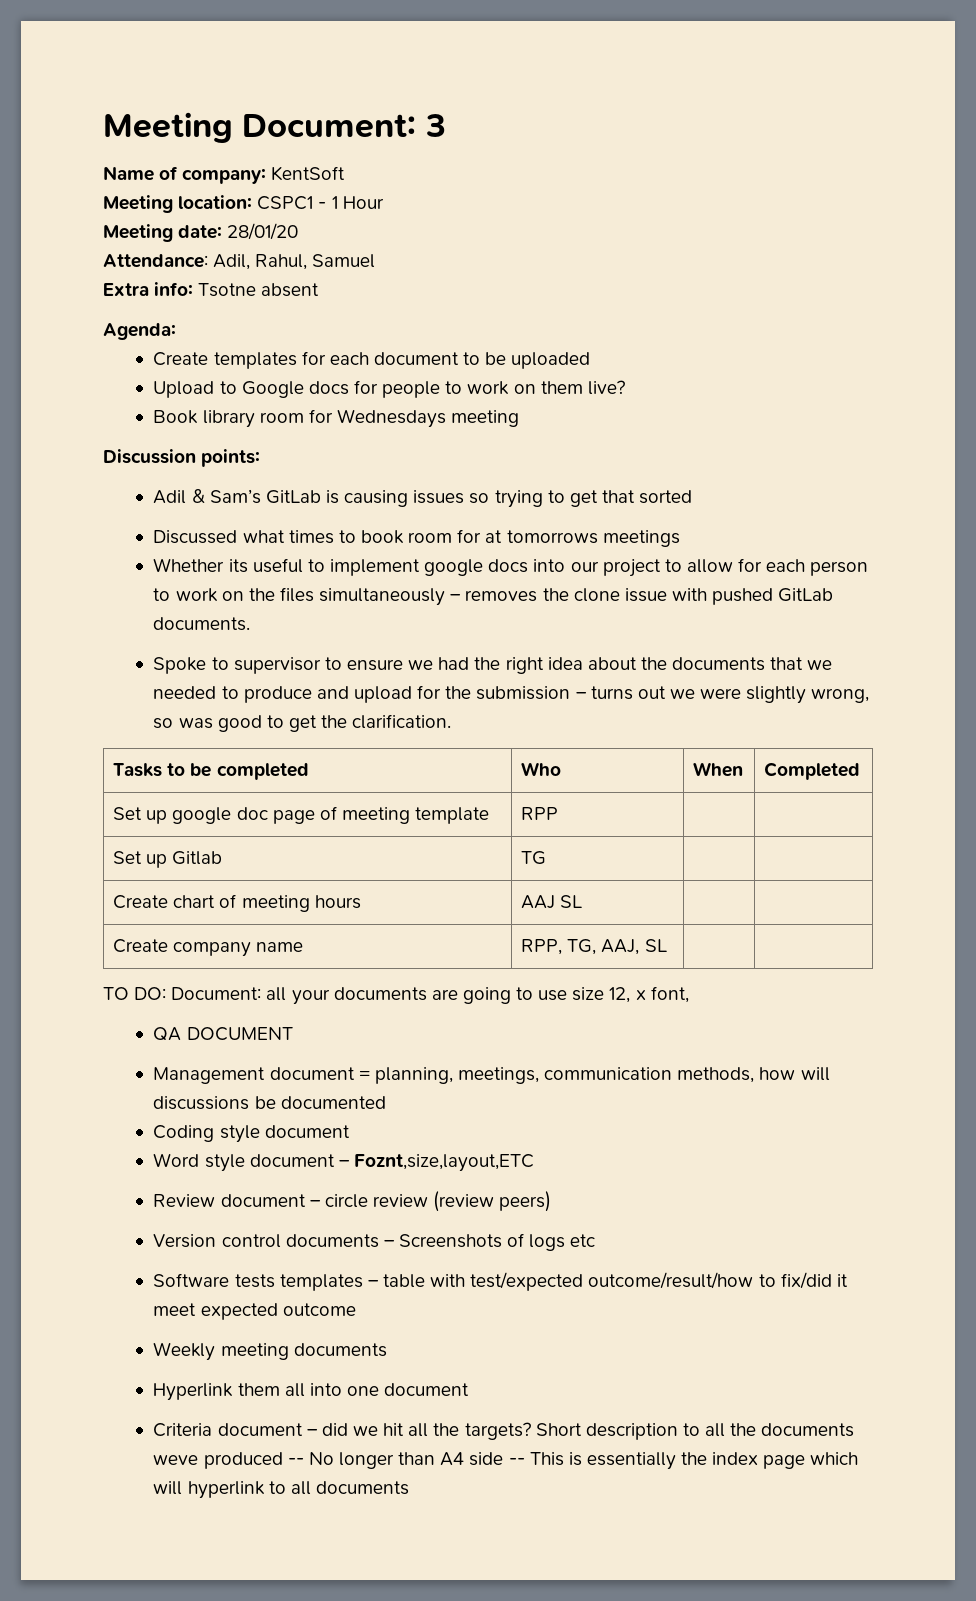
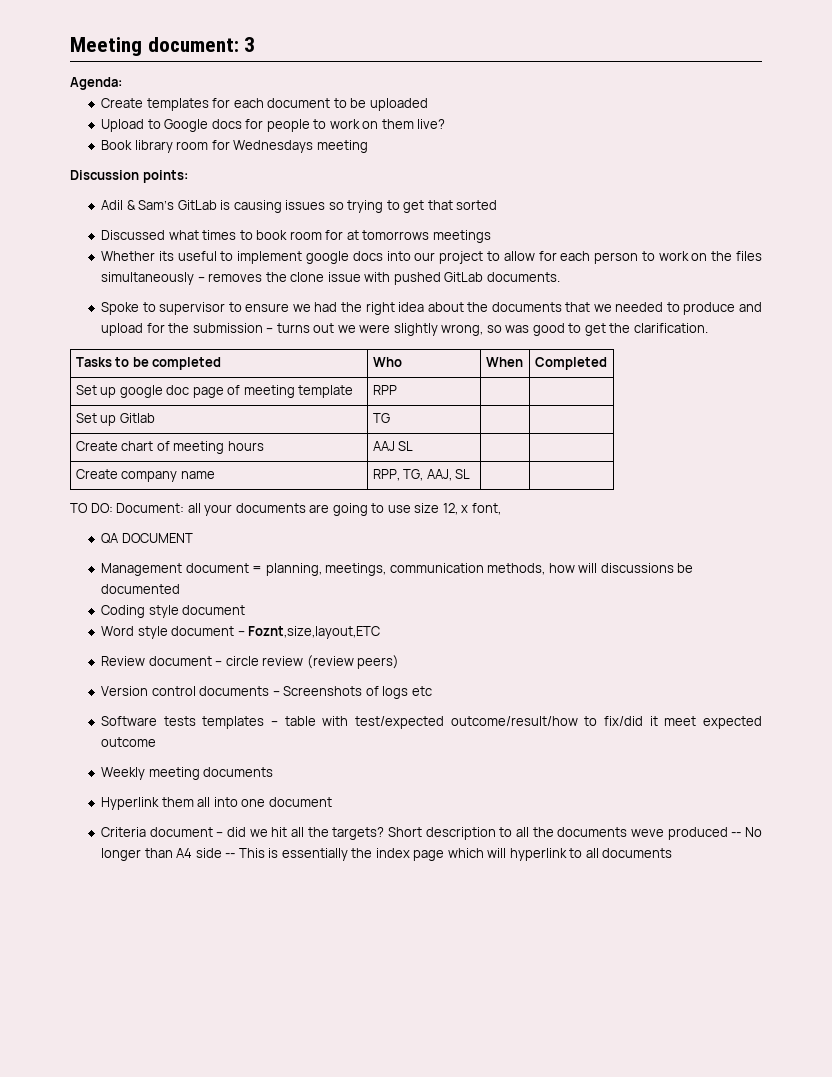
- Meeting Document: 3
+ Meeting document: 3
- Name of company: KentSoft
- Meeting location: CSPC1 - 1 Hour
- Meeting date: 28/01/20
- Attendance: Adil, Rahul, Samuel
- Extra info: Tsotne absent

